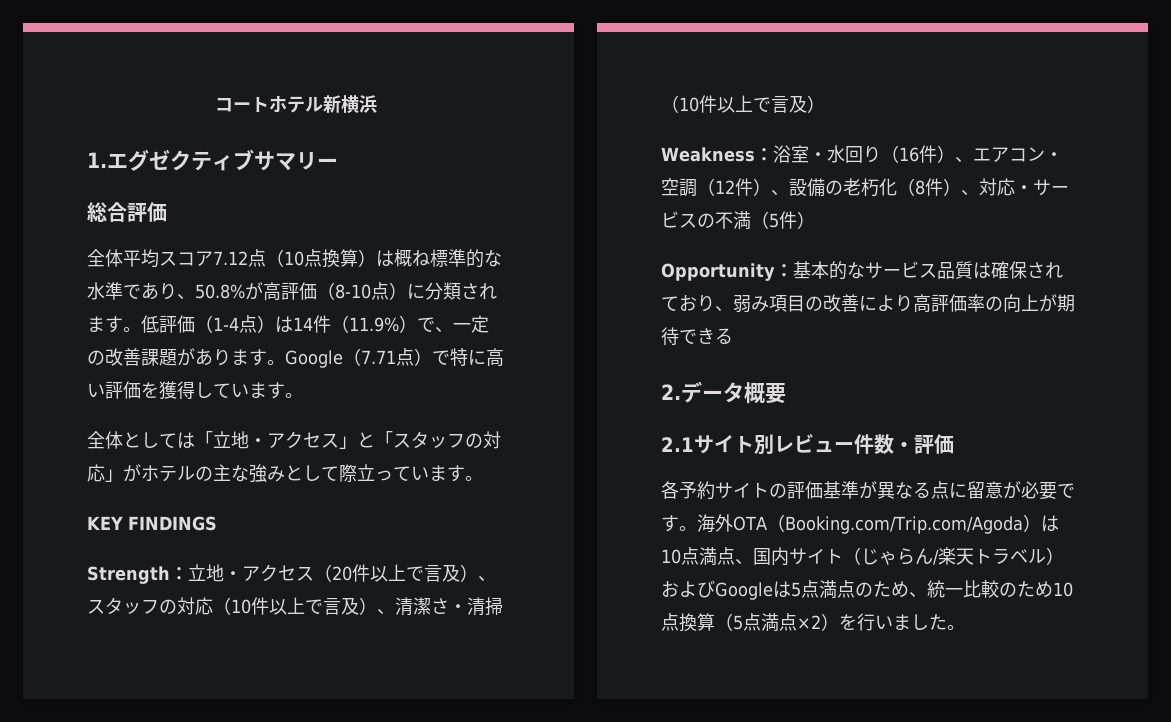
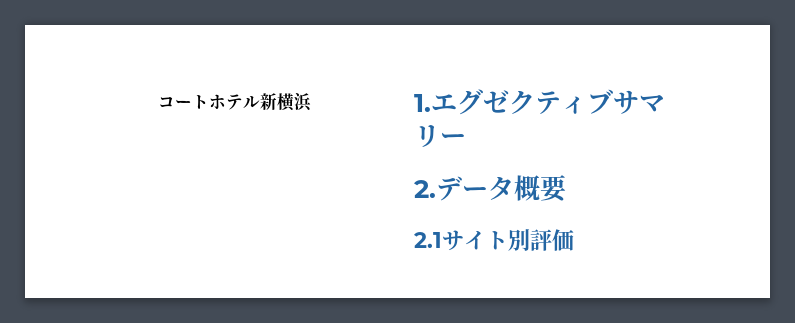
- 総合評価
- 全体平均スコア7.12点（10点換算）は概ね標準的な水準であり、50.8%が高評価（8-10点）に分類されます。低評価（1-4点）は14件（11.9%）で、一定の改善課題があります。Google（7.71点）で特に高い評価を獲得しています。
- 全体としては「立地・アクセス」と「スタッフの対応」がホテルの主な強みとして際立っています。
- KEY FINDINGS
- Strength：立地・アクセス（20件以上で言及）、スタッフの対応（10件以上で言及）、清潔さ・清掃（10件以上で言及）
- Weakness：浴室・水回り（16件）、エアコン・空調（12件）、設備の老朽化（8件）、対応・サービスの不満（5件）
- Opportunity：基本的なサービス品質は確保されており、弱み項目の改善により高評価率の向上が期待できる
- 2.1サイト別レビュー件数・評価
- 各予約サイトの評価基準が異なる点に留意が必要です。海外OTA（Booking.com/Trip.com/Agoda）は10点満点、国内サイト（じゃらん/楽天トラベル）およびGoogleは5点満点のため、統一比較のため10点換算（5点満点×2）を行いました。
+ 2.1サイト別評価

